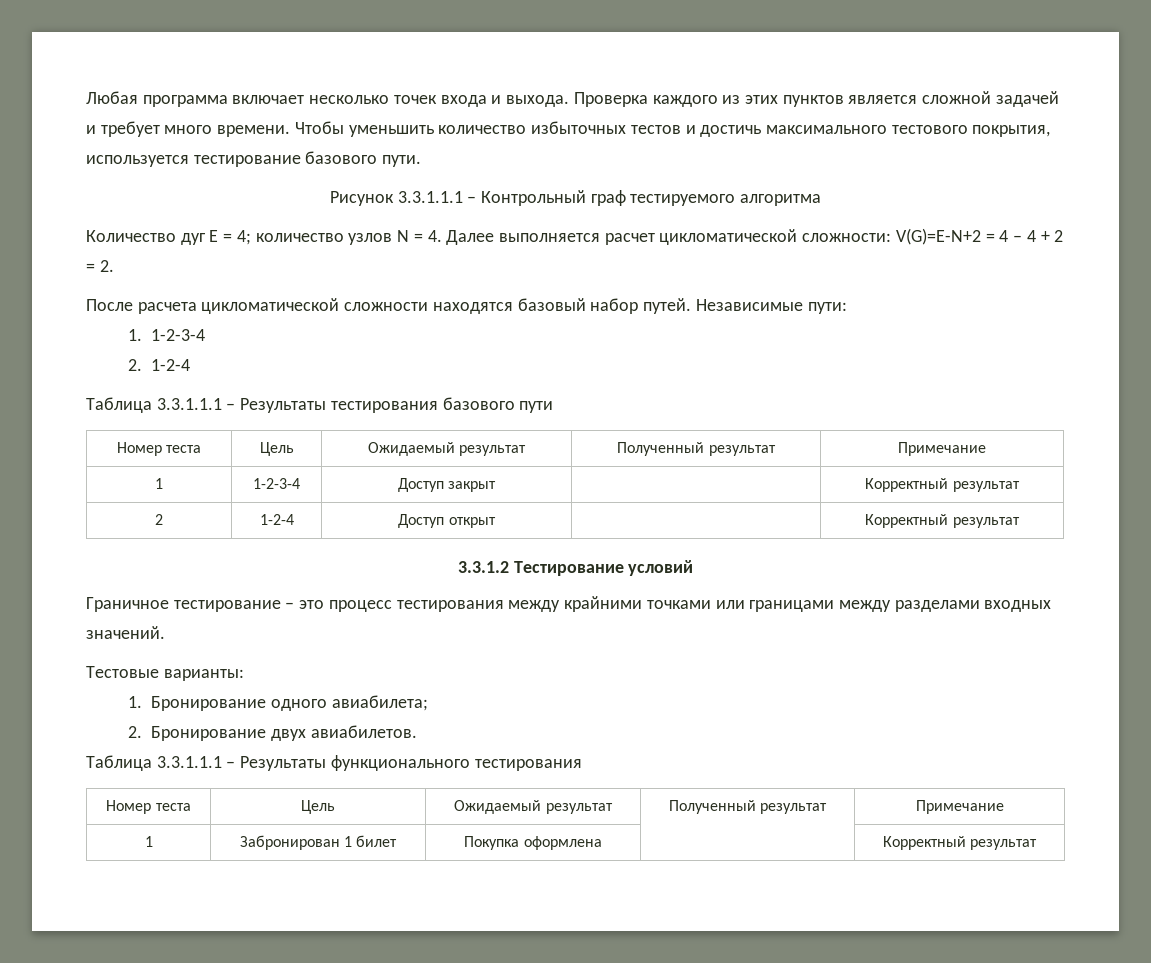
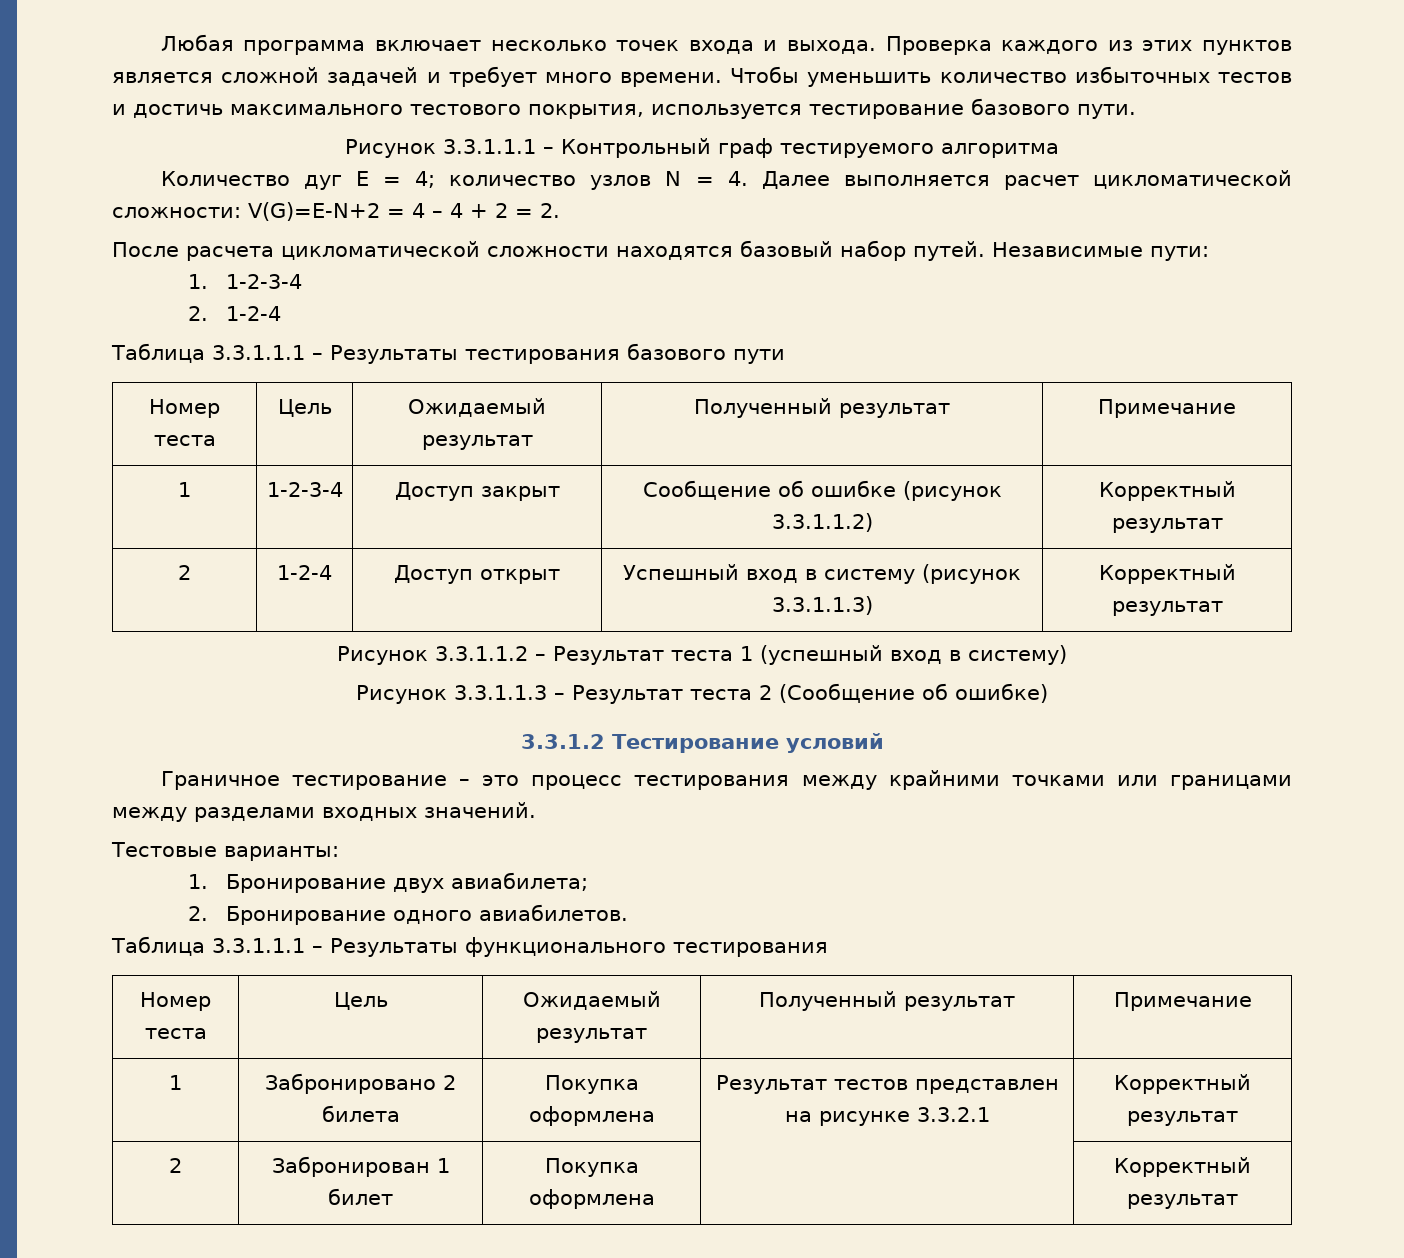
- 1 | 1-2-3-4 | Доступ закрыт | | Корректный результат
+ 1 | 1-2-3-4 | Доступ закрыт | Сообщение об ошибке (рисунок 3.3.1.1.2) | Корректный результат
- 2 | 1-2-4 | Доступ открыт | | Корректный результат
+ 2 | 1-2-4 | Доступ открыт | Успешный вход в систему (рисунок 3.3.1.1.3) | Корректный результат
+ Рисунок 3.3.1.1.2 – Результат теста 1 (успешный вход в систему)
+ Рисунок 3.3.1.1.3 – Результат теста 2 (Сообщение об ошибке)
- 1. Бронирование одного авиабилета;
+ 1. Бронирование двух авиабилета;
- 2. Бронирование двух авиабилетов.
+ 2. Бронирование одного авиабилетов.
- 1 | Забронирован 1 билет | Покупка оформлена | | Корректный результат
+ 1 | Забронировано 2 билета | Покупка оформлена | Результат тестов представлен на рисунке 3.3.2.1 | Корректный результат
+ 2 | Забронирован 1 билет | Покупка оформлена | | Корректный результат

